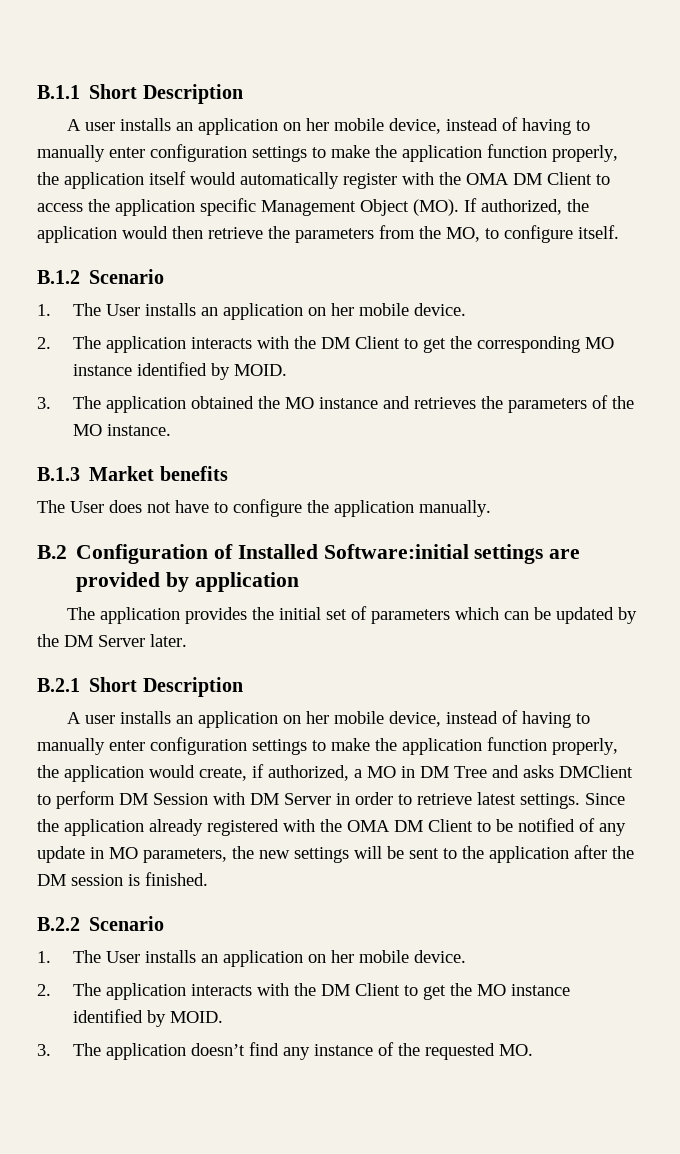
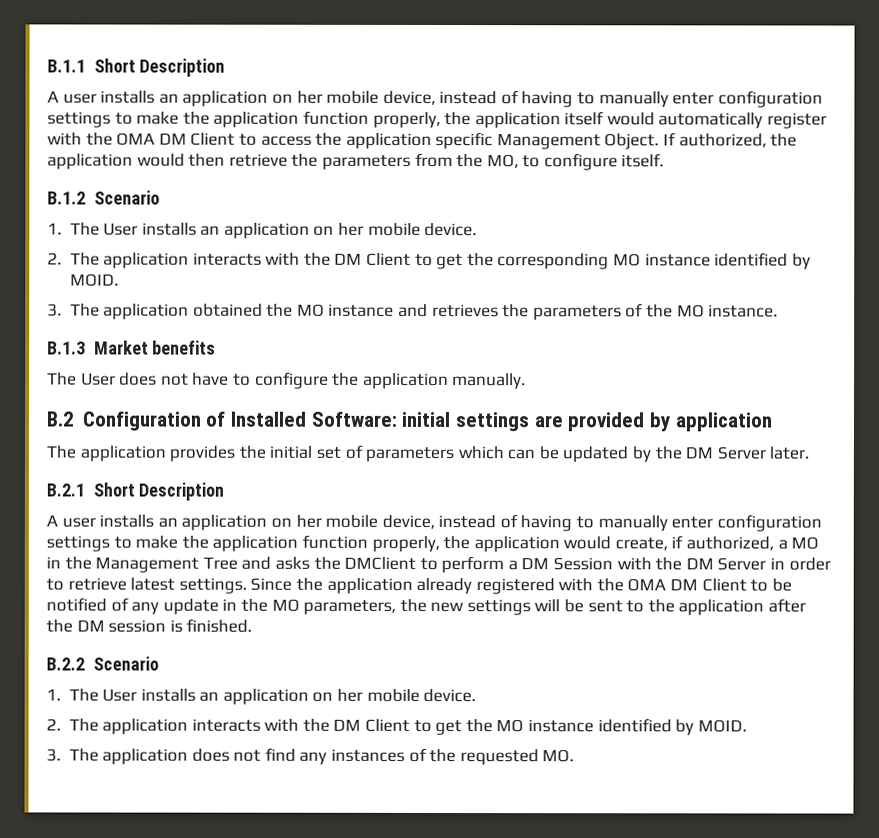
- A user installs an application on her mobile device, instead of having to manually enter configuration settings to make the application function properly, the application itself would automatically register with the OMA DM Client to access the application specific Management Object (MO). If authorized, the application would then retrieve the parameters from the MO, to configure itself.
+ A user installs an application on her mobile device, instead of having to manually enter configuration settings to make the application function properly, the application itself would automatically register with the OMA DM Client to access the application specific Management Object. If authorized, the application would then retrieve the parameters from the MO, to configure itself.
- B.2 Configuration of Installed Software:initial settings are provided by application
+ B.2 Configuration of Installed Software: initial settings are provided by application
- A user installs an application on her mobile device, instead of having to manually enter configuration settings to make the application function properly, the application would create, if authorized, a MO in DM Tree and asks DMClient to perform DM Session with DM Server in order to retrieve latest settings.
+ A user installs an application on her mobile device, instead of having to manually enter configuration settings to make the application function properly, the application would create, if authorized, a MO in the Management Tree and asks the DMClient to perform a DM Session with the DM Server in order to retrieve latest settings.
- Since the application already registered with the OMA DM Client to be notified of any update in MO parameters, the new settings will be sent to the application after the DM session is finished.
+ Since the application already registered with the OMA DM Client to be notified of any update in the MO parameters, the new settings will be sent to the application after the DM session is finished.
- 3. The application doesn’t find any instance of the requested MO.
+ 3. The application does not find any instances of the requested MO.

